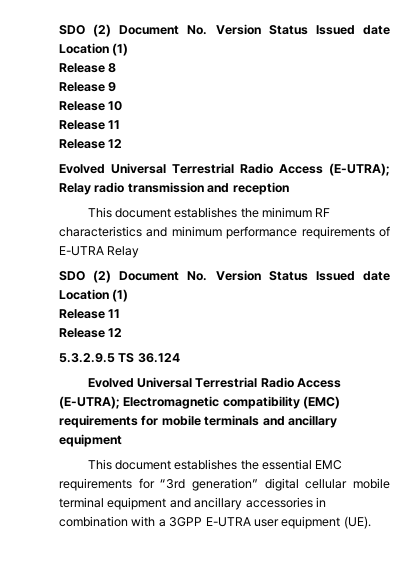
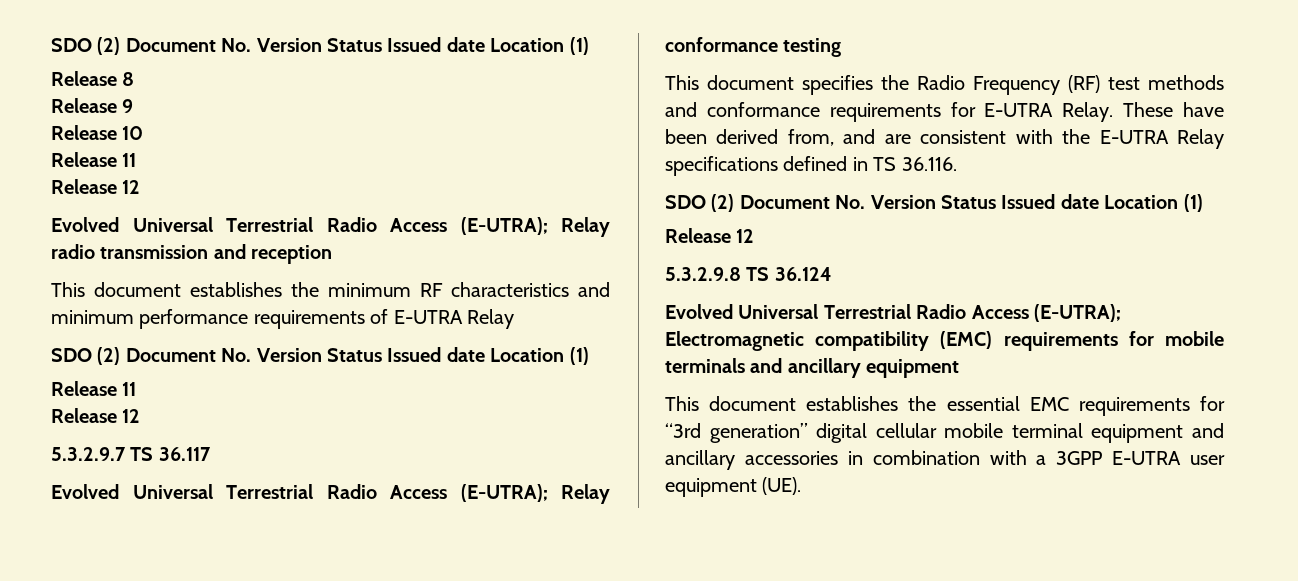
- 5.3.2.9.5 TS 36.124
+ 5.3.2.9.7 TS 36.117
+ Evolved Universal Terrestrial Radio Access (E-UTRA); Relay conformance testing
+ This document specifies the Radio Frequency (RF) test methods and conformance requirements for E-UTRA Relay. These have been derived from, and are consistent with the E-UTRA Relay specifications defined in TS 36.116.
+ SDO (2) Document No. Version Status Issued date Location (1)
+ Release 12
+ 5.3.2.9.8 TS 36.124

